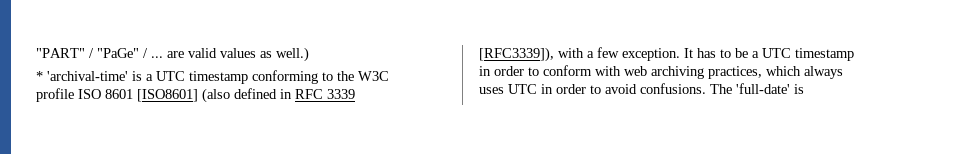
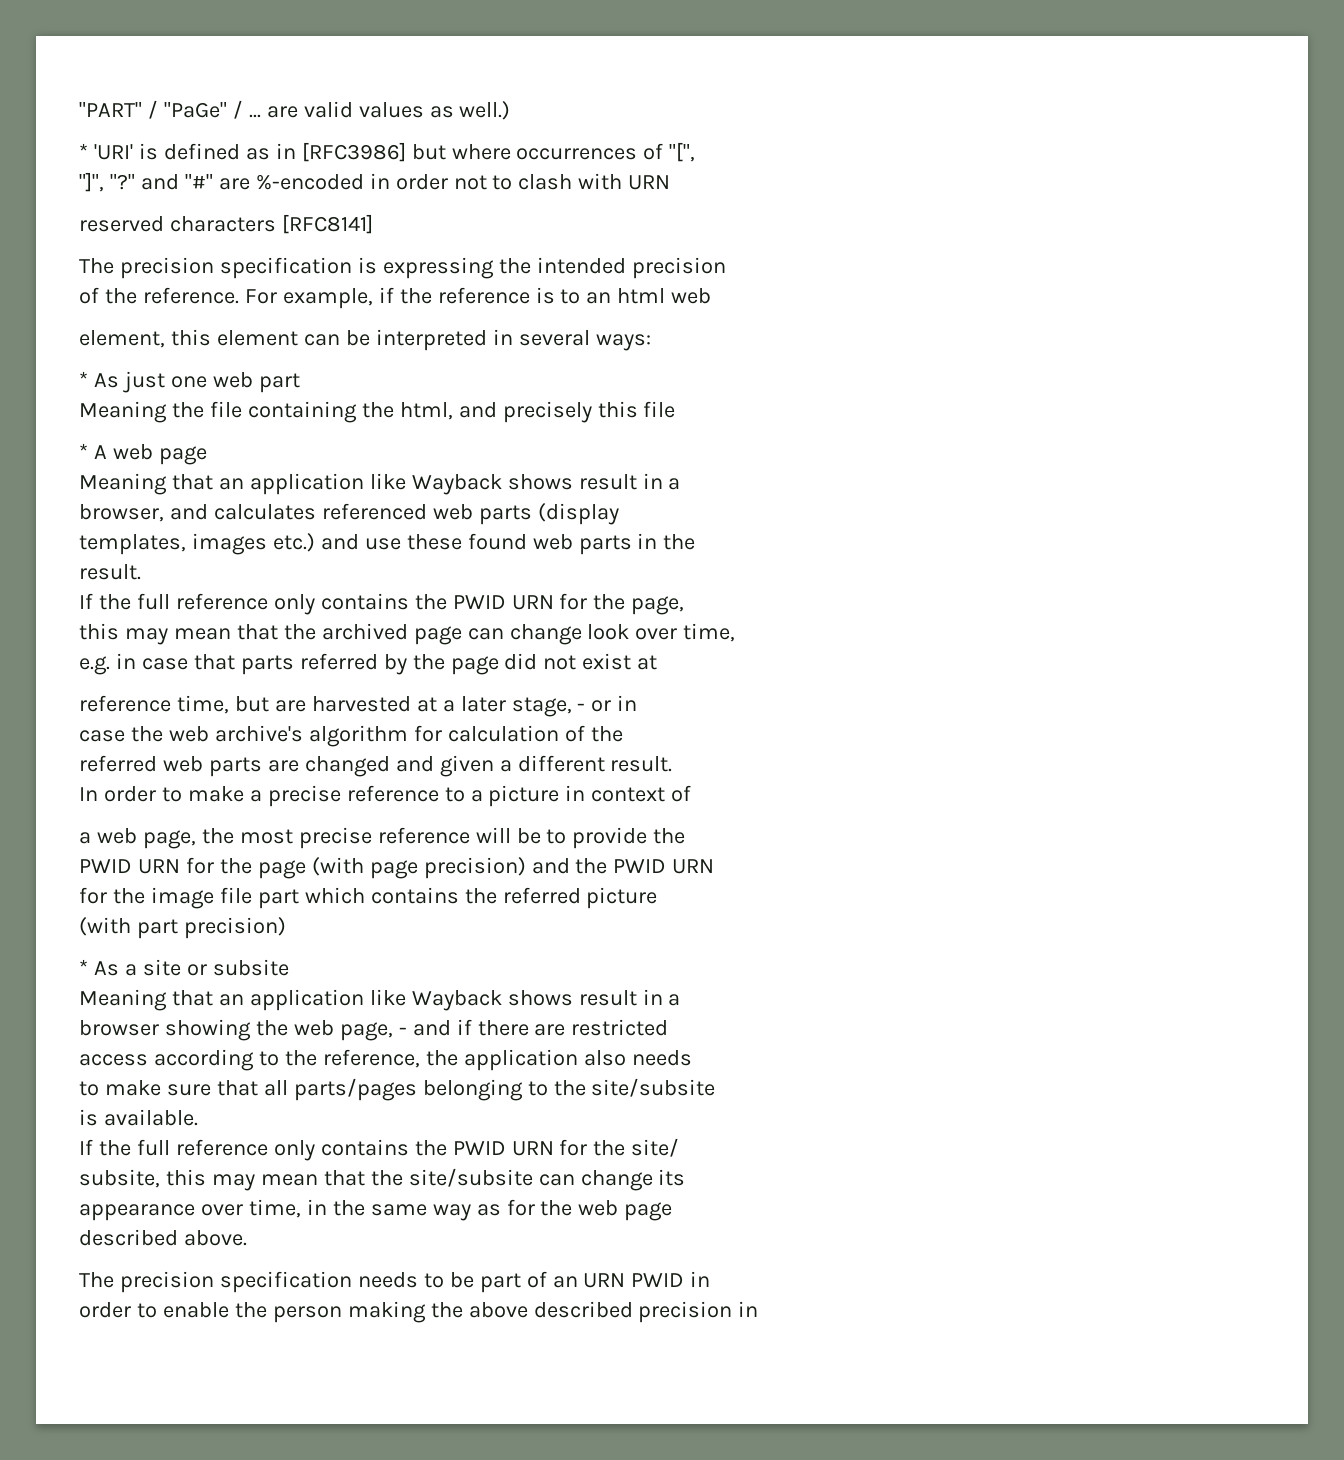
- * 'archival-time' is a UTC timestamp conforming to the W3C
- profile ISO 8601 [ISO8601] (also defined in RFC 3339
- [RFC3339]), with a few exception. It has to be a UTC timestamp
- in order to conform with web archiving practices, which always
- uses UTC in order to avoid confusions. The 'full-date' is
+ * 'URI' is defined as in [RFC3986] but where occurrences of "[",
+ "]", "?" and "#" are %-encoded in order not to clash with URN
+ reserved characters [RFC8141]
+ The precision specification is expressing the intended precision
+ of the reference. For example, if the reference is to an html web
+ element, this element can be interpreted in several ways:
+ * As just one web part
+ Meaning the file containing the html, and precisely this file
+ * A web page
+ Meaning that an application like Wayback shows result in a
+ browser, and calculates referenced web parts (display
+ templates, images etc.) and use these found web parts in the
+ result.
+ If the full reference only contains the PWID URN for the page,
+ this may mean that the archived page can change look over time,
+ e.g. in case that parts referred by the page did not exist at
+ reference time, but are harvested at a later stage, - or in
+ case the web archive's algorithm for calculation of the
+ referred web parts are changed and given a different result.
+ In order to make a precise reference to a picture in context of
+ a web page, the most precise reference will be to provide the
+ PWID URN for the page (with page precision) and the PWID URN
+ for the image file part which contains the referred picture
+ (with part precision)
+ * As a site or subsite
+ Meaning that an application like Wayback shows result in a
+ browser showing the web page, - and if there are restricted
+ access according to the reference, the application also needs
+ to make sure that all parts/pages belonging to the site/subsite
+ is available.
+ If the full reference only contains the PWID URN for the site/
+ subsite, this may mean that the site/subsite can change its
+ appearance over time, in the same way as for the web page
+ described above.
+ The precision specification needs to be part of an URN PWID in
+ order to enable the person making the above described precision in

